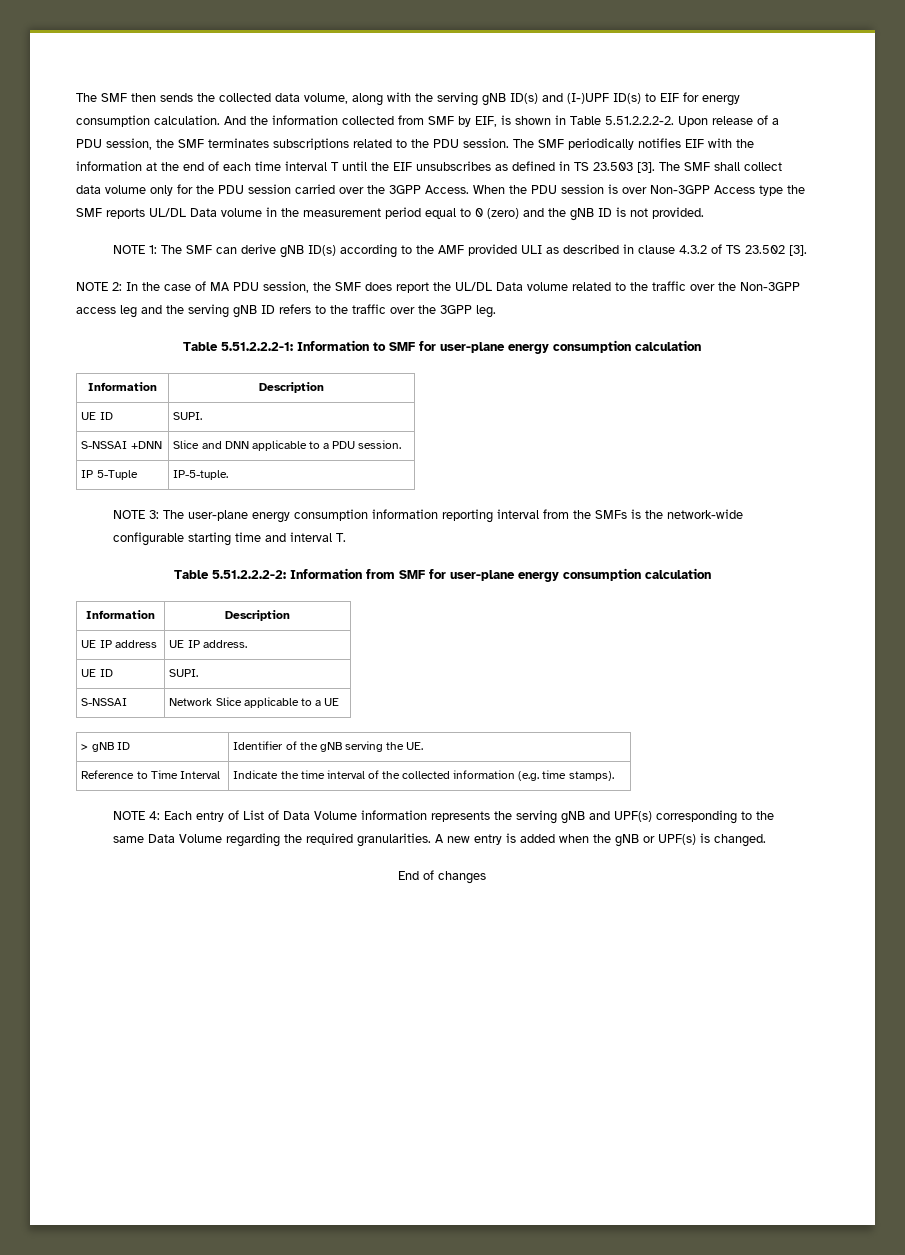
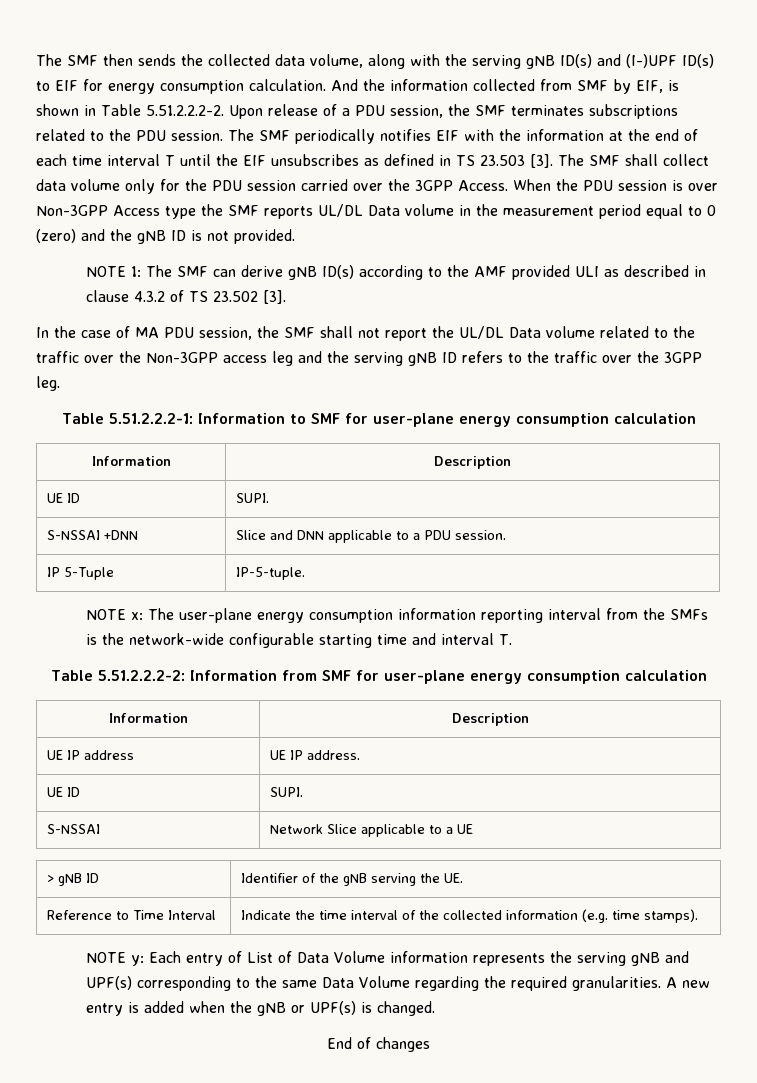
- NOTE 2: In the case of MA PDU session, the SMF does report the UL/DL Data volume related to the traffic over the Non-3GPP access leg and the serving gNB ID refers to the traffic over the 3GPP leg.
+ In the case of MA PDU session, the SMF shall not report the UL/DL Data volume related to the traffic over the Non-3GPP access leg and the serving gNB ID refers to the traffic over the 3GPP leg.
- NOTE 3: The user-plane energy consumption information reporting interval from the SMFs is the network-wide configurable starting time and interval T.
+ NOTE x: The user-plane energy consumption information reporting interval from the SMFs is the network-wide configurable starting time and interval T.
- NOTE 4: Each entry of List of Data Volume information represents the serving gNB and UPF(s) corresponding to the same Data Volume regarding the required granularities.
+ NOTE y: Each entry of List of Data Volume information represents the serving gNB and UPF(s) corresponding to the same Data Volume regarding the required granularities.

